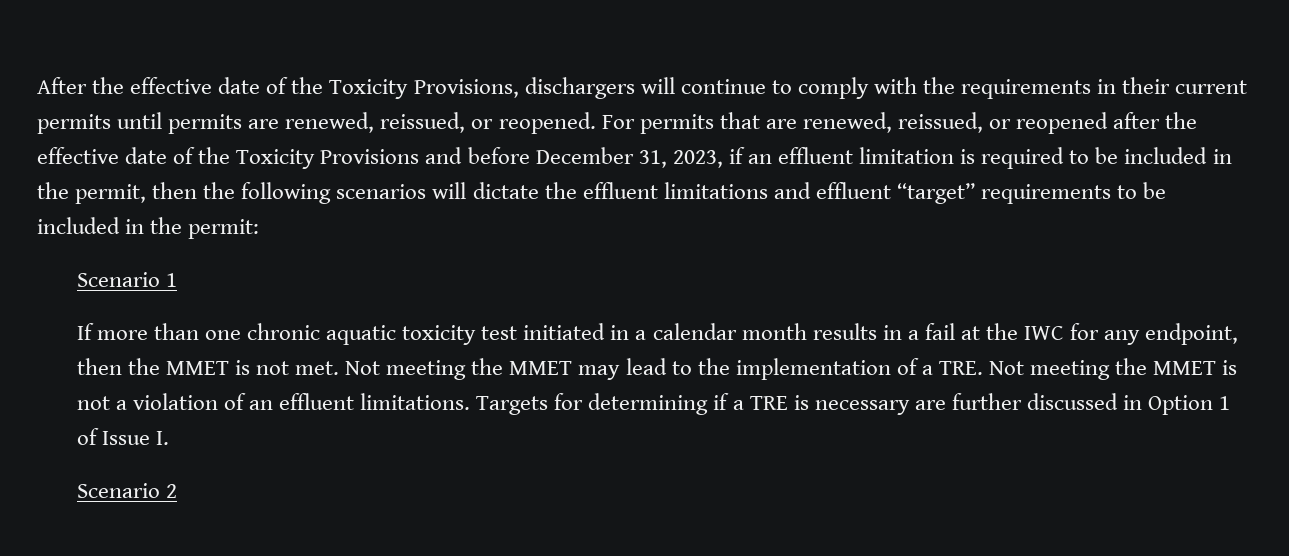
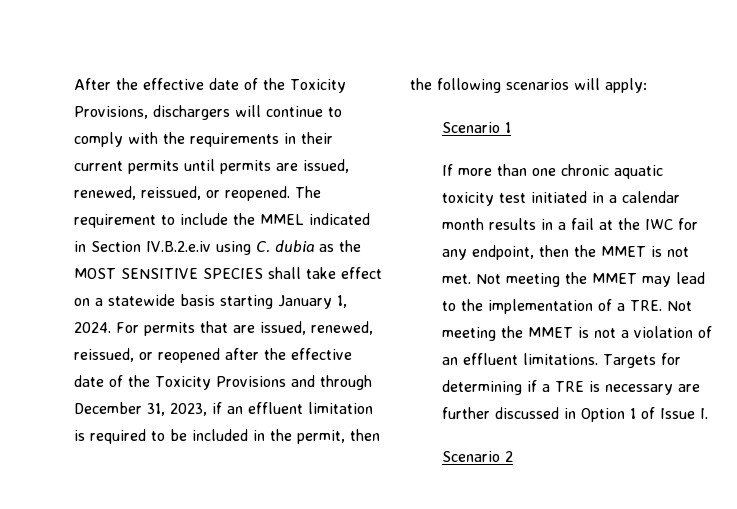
- After the effective date of the Toxicity Provisions, dischargers will continue to comply with the requirements in their current permits until permits are renewed, reissued, or reopened.
+ After the effective date of the Toxicity Provisions, dischargers will continue to comply with the requirements in their current permits until permits are issued, renewed, reissued, or reopened.
+ The requirement to include the MMEL indicated in Section IV.B.2.e.iv using C. dubia as the MOST SENSITIVE SPECIES shall take effect on a statewide basis starting January 1, 2024.
- For permits that are renewed, reissued, or reopened after the effective date of the Toxicity Provisions and before December 31, 2023, if an effluent limitation is required to be included in the permit, then the following scenarios will dictate the effluent limitations and effluent “target” requirements to be included in the permit:
+ For permits that are issued, renewed, reissued, or reopened after the effective date of the Toxicity Provisions and through December 31, 2023, if an effluent limitation is required to be included in the permit, then the following scenarios will apply:

